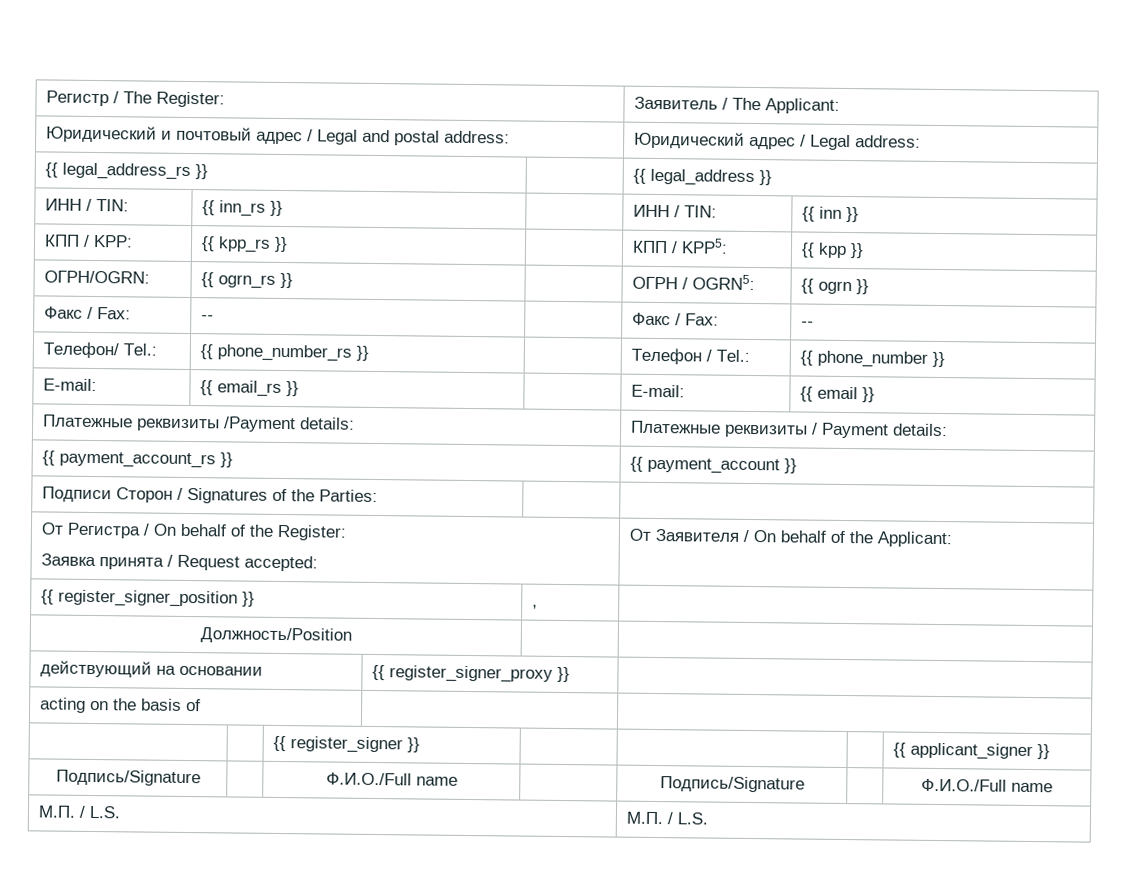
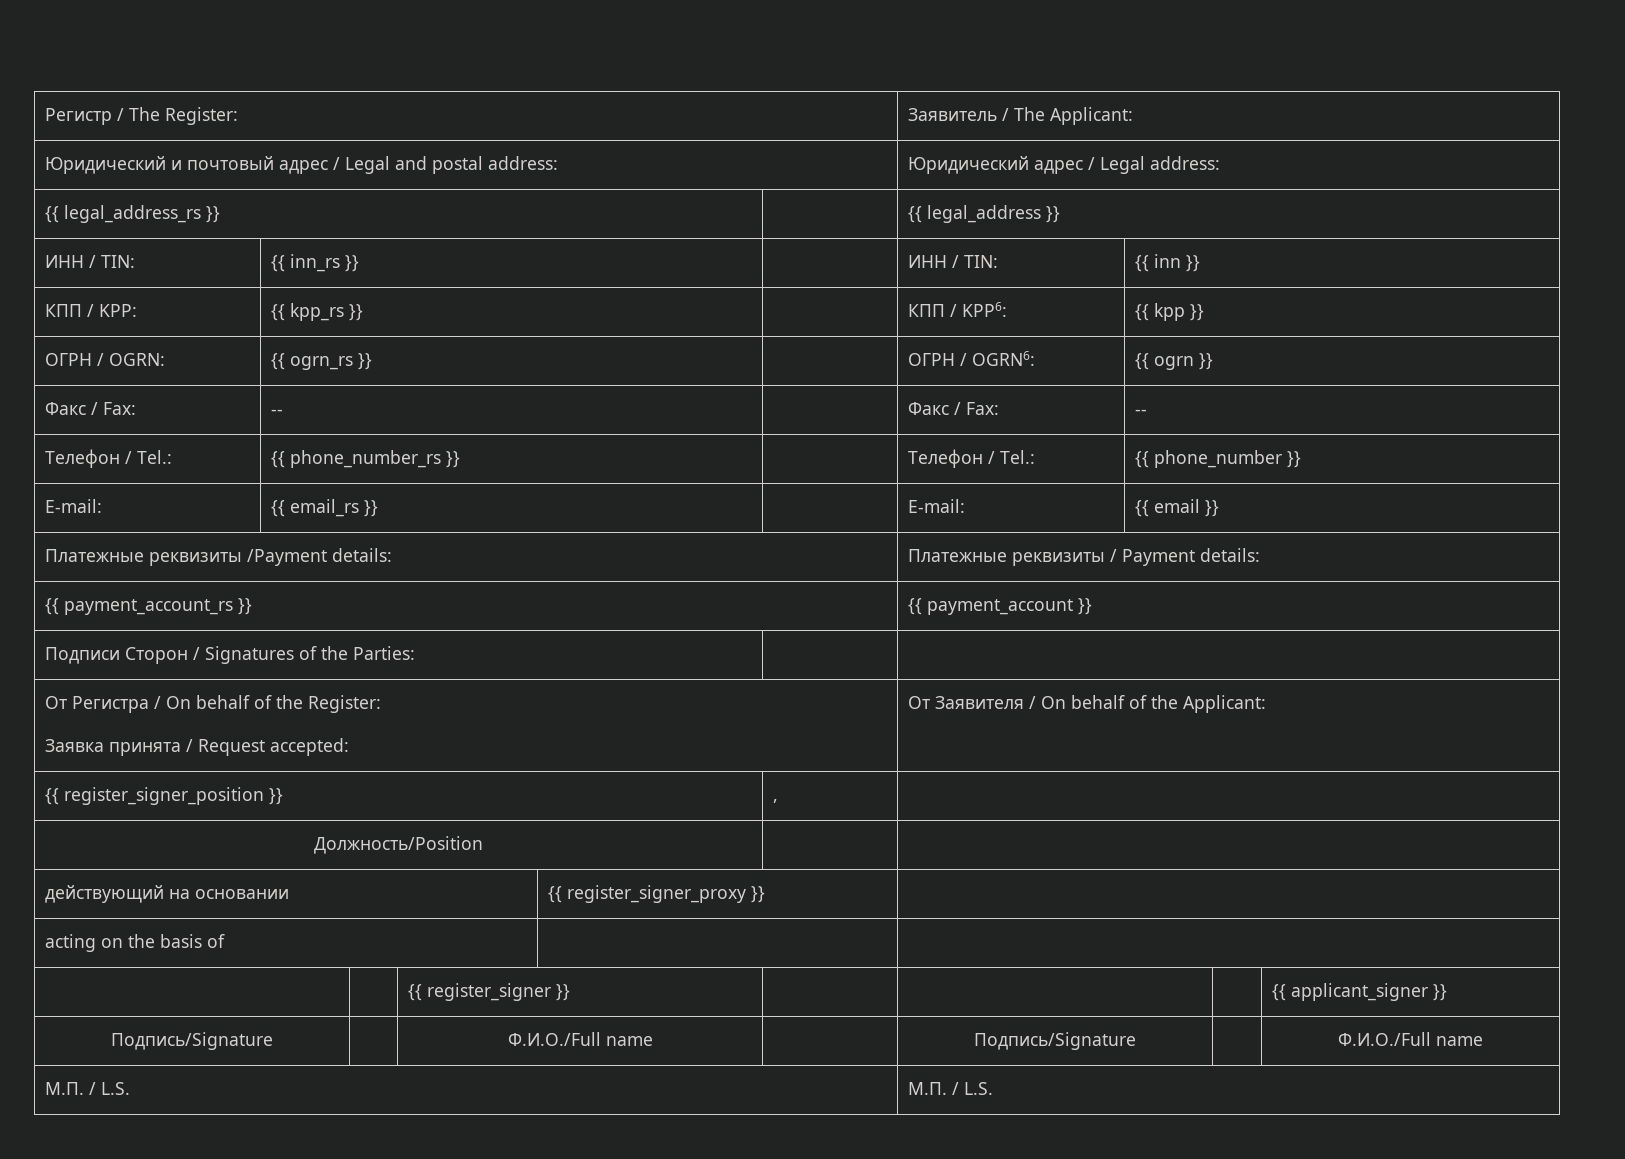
- КПП / KPP: | {{ kpp_rs }} | | КПП / KPP5: | {{ kpp }}
+ КПП / KPP: | {{ kpp_rs }} | | КПП / KPP6: | {{ kpp }}
- ОГРН/OGRN: | {{ ogrn_rs }} | | ОГРН / OGRN5: | {{ ogrn }}
+ ОГРН / OGRN: | {{ ogrn_rs }} | | ОГРН / OGRN6: | {{ ogrn }}
- Телефон/ Tel.: | {{ phone_number_rs }} | | Телефон / Tel.: | {{ phone_number }}
+ Телефон / Tel.: | {{ phone_number_rs }} | | Телефон / Tel.: | {{ phone_number }}

